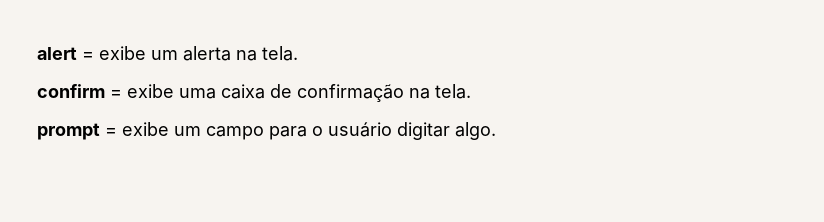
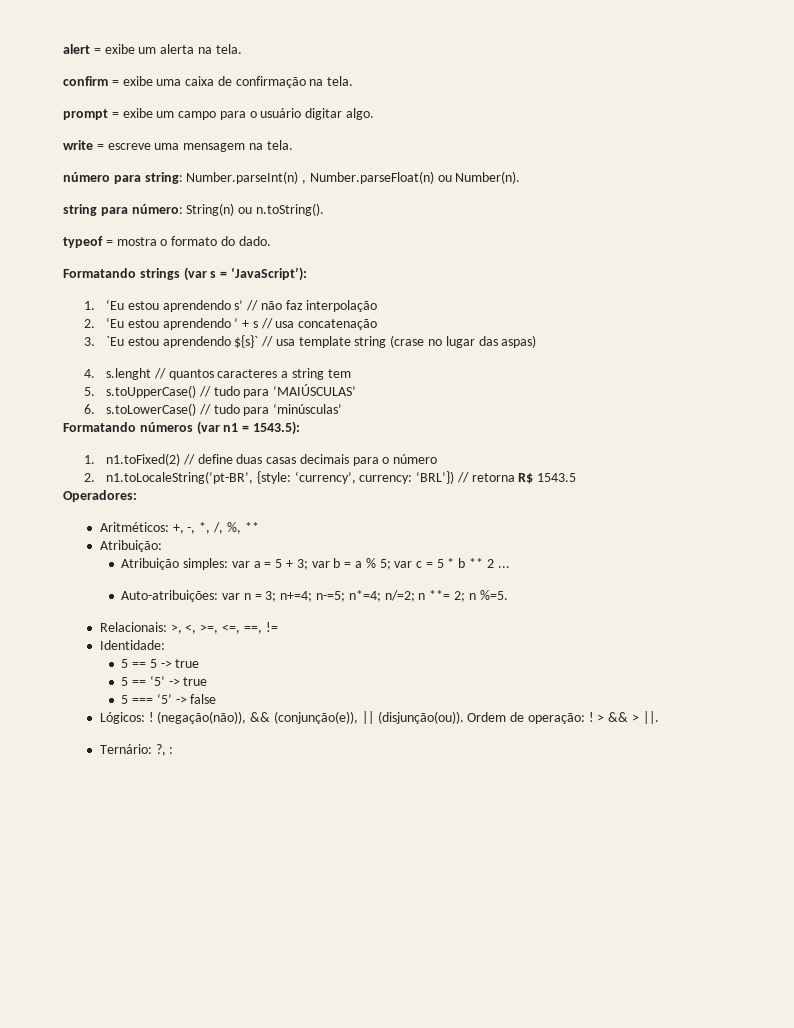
+ write = escreve uma mensagem na tela.
+ número para string: Number.parseInt(n) , Number.parseFloat(n) ou Number(n).
+ string para número: String(n) ou n.toString().
+ typeof = mostra o formato do dado.
+ Formatando strings (var s = ‘JavaScript’):
+ 1. ‘Eu estou aprendendo s’ // não faz interpolação
+ 2. ‘Eu estou aprendendo ‘ + s // usa concatenação
+ 3. `Eu estou aprendendo ${s}` // usa template string (crase no lugar das aspas)
+ 4. s.lenght // quantos caracteres a string tem
+ 5. s.toUpperCase() // tudo para ‘MAIÚSCULAS’
+ 6. s.toLowerCase() // tudo para ‘minúsculas’
+ Formatando números (var n1 = 1543.5):
+ 1. n1.toFixed(2) // define duas casas decimais para o número
+ 2. n1.toLocaleString(‘pt-BR’, {style: ‘currency’, currency: ‘BRL’}) // retorna R$ 1543.5
+ Operadores:
+ Aritméticos: +, -, *, /, %, **
+ Atribuição:
+ Atribuição simples: var a = 5 + 3; var b = a % 5; var c = 5 * b ** 2 ...
+ Auto-atribuições: var n = 3; n+=4; n-=5; n*=4; n/=2; n **= 2; n %=5.
+ Relacionais: >, <, >=, <=, ==, !=
+ Identidade:
+ 5 == 5 -> true
+ 5 == ‘5’ -> true
+ 5 === ‘5’ -> false
+ Lógicos: ! (negação(não)), && (conjunção(e)), || (disjunção(ou)). Ordem de operação: ! > && > ||.
+ Ternário: ?, :

